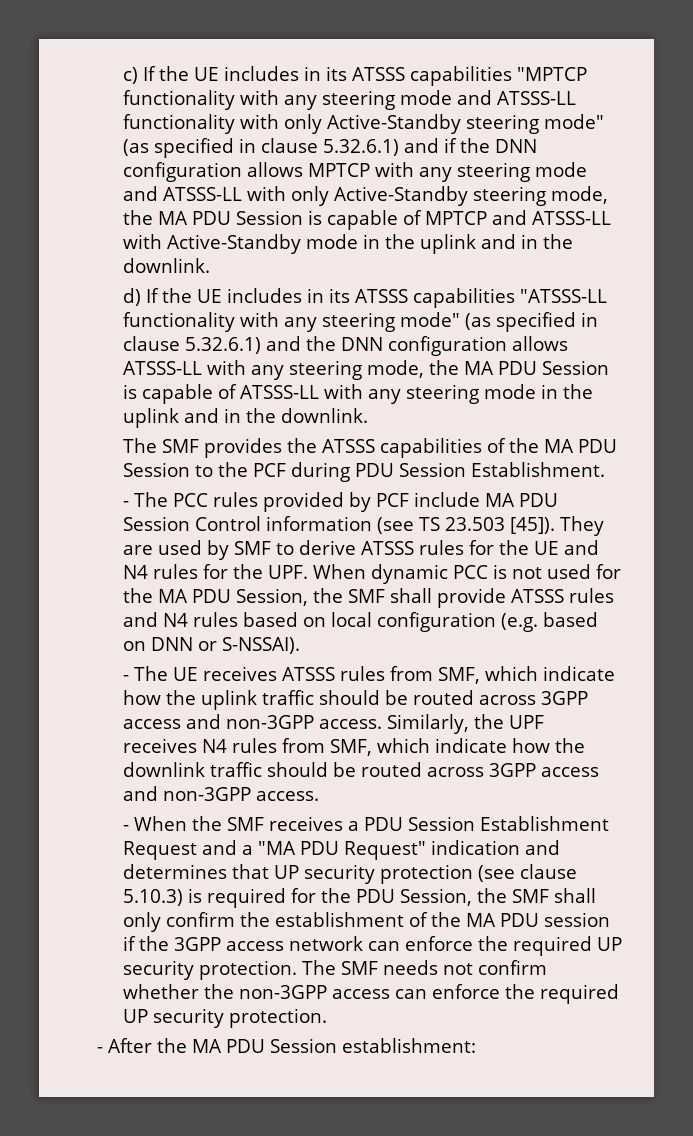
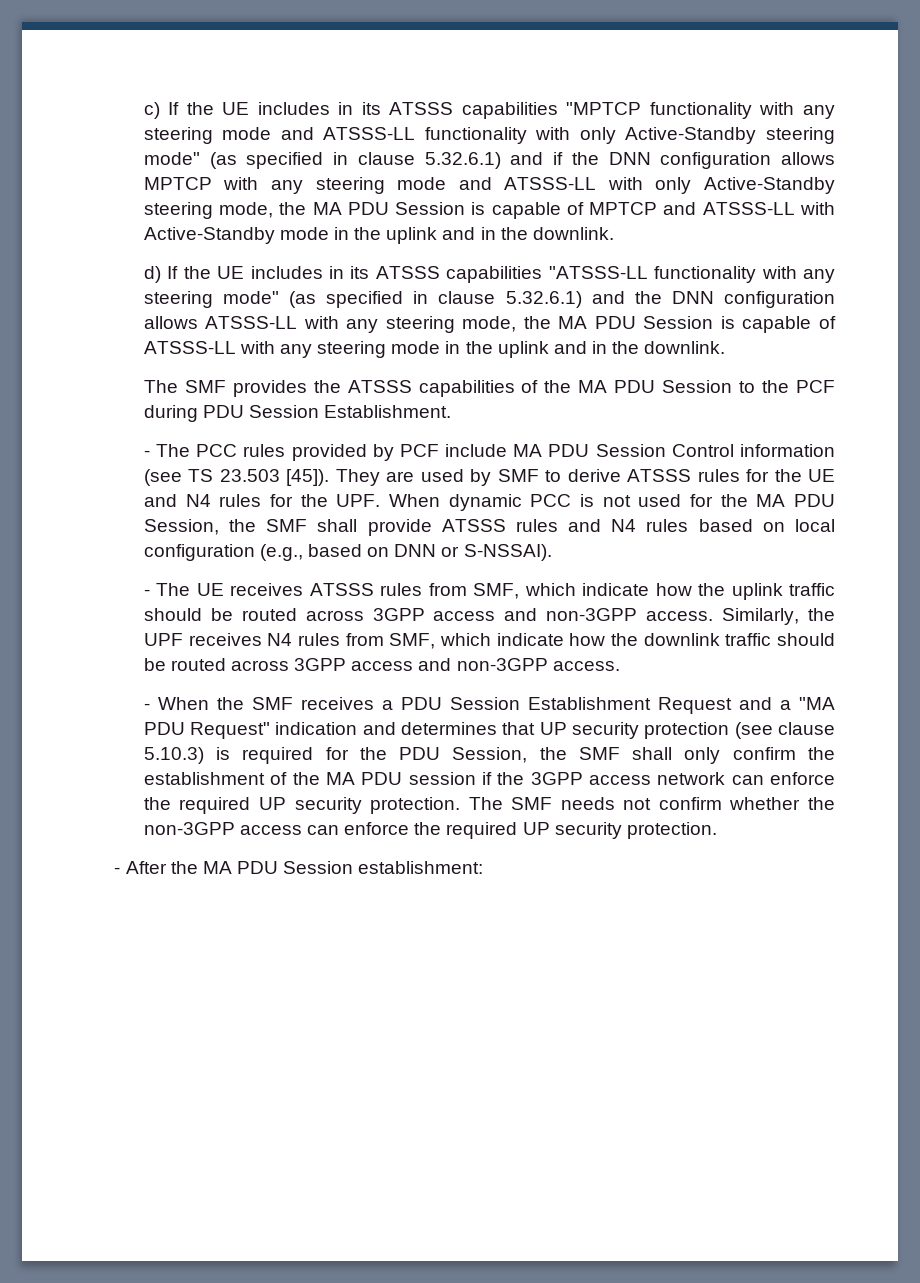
- They are used by SMF to derive ATSSS rules for the UE and N4 rules for the UPF. When dynamic PCC is not used for the MA PDU Session, the SMF shall provide ATSSS rules and N4 rules based on local configuration (e.g. based on DNN or S-NSSAI).
+ They are used by SMF to derive ATSSS rules for the UE and N4 rules for the UPF. When dynamic PCC is not used for the MA PDU Session, the SMF shall provide ATSSS rules and N4 rules based on local configuration (e.g., based on DNN or S-NSSAI).

